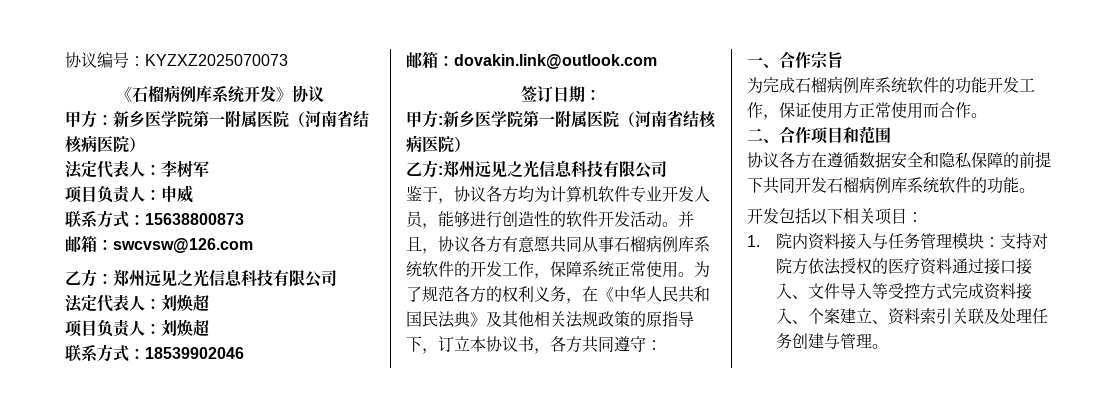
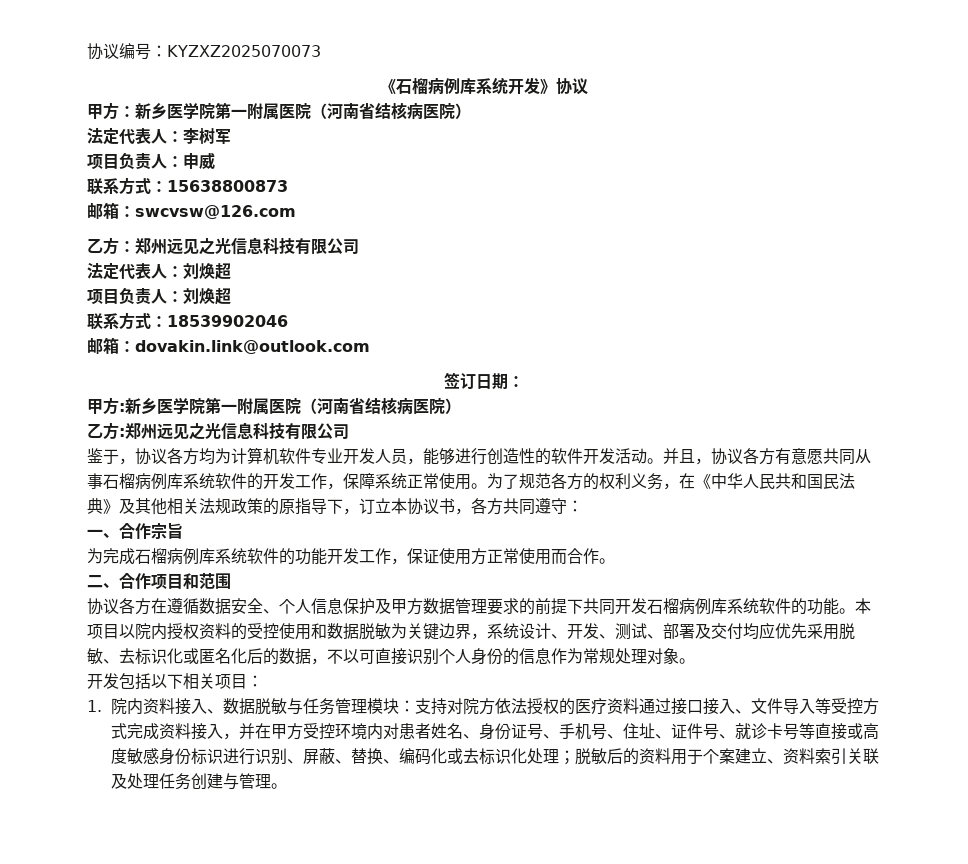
- 协议各方在遵循数据安全和隐私保障的前提下共同开发石榴病例库系统软件的功能。
+ 协议各方在遵循数据安全、个人信息保护及甲方数据管理要求的前提下共同开发石榴病例库系统软件的功能。本项目以院内授权资料的受控使用和数据脱敏为关键边界，系统设计、开发、测试、部署及交付均应优先采用脱敏、去标识化或匿名化后的数据，不以可直接识别个人身份的信息作为常规处理对象。
- 1.院内资料接入与任务管理模块：支持对院方依法授权的医疗资料通过接口接入、文件导入等受控方式完成资料接入、个案建立、资料索引关联及处理任务创建与管理。
+ 1.院内资料接入、数据脱敏与任务管理模块：支持对院方依法授权的医疗资料通过接口接入、文件导入等受控方式完成资料接入，并在甲方受控环境内对患者姓名、身份证号、手机号、住址、证件号、就诊卡号等直接或高度敏感身份标识进行识别、屏蔽、替换、编码化或去标识化处理；脱敏后的资料用于个案建立、资料索引关联及处理任务创建与管理。

